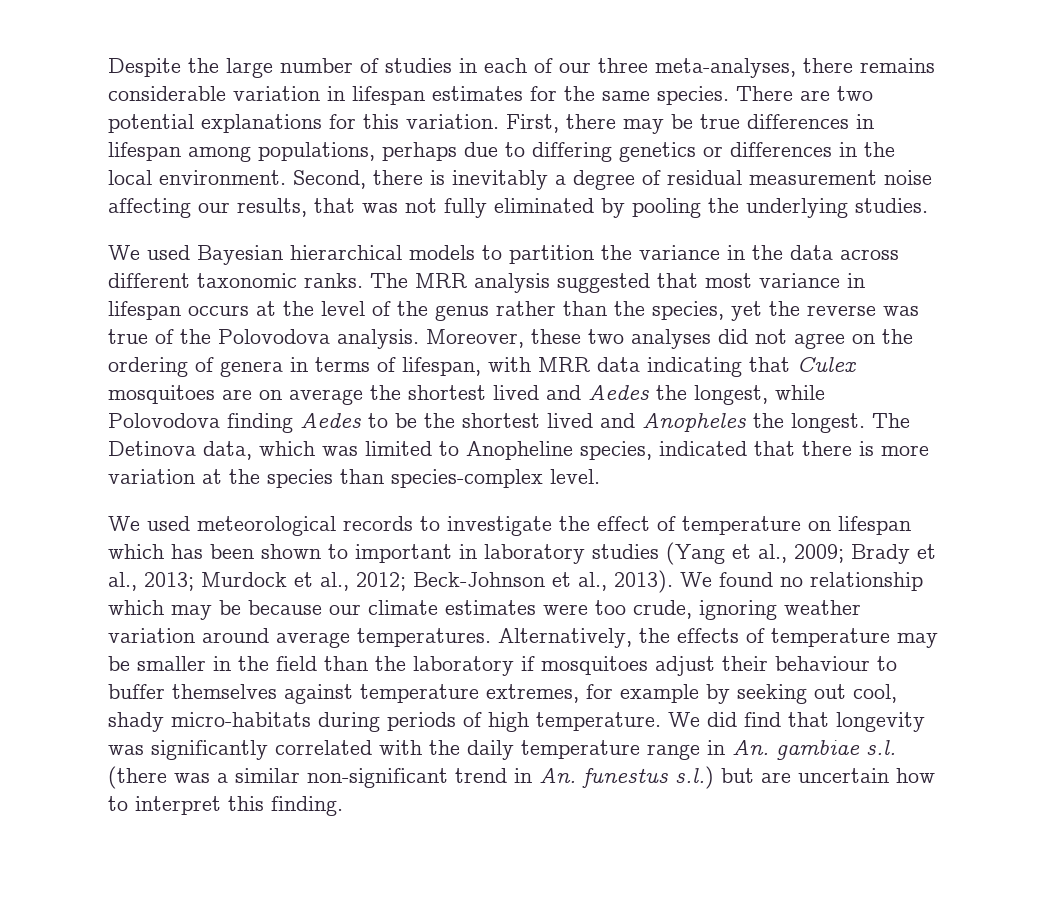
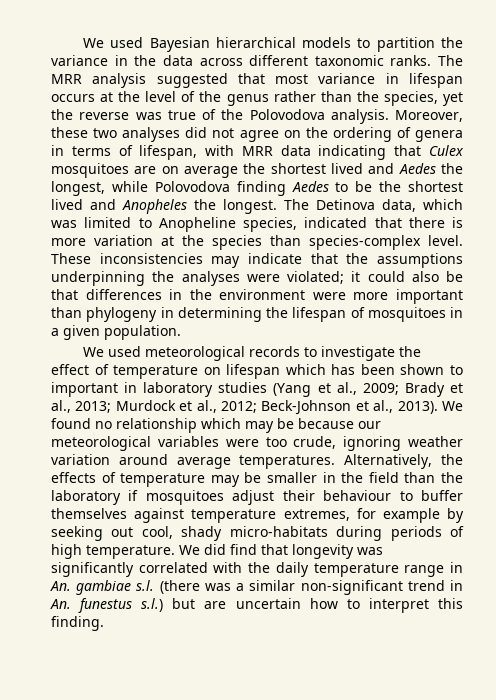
- Despite the large number of studies in each of our three meta-analyses, there remains considerable variation in lifespan estimates for the same species. There are two potential explanations for this variation. First, there may be true differences in lifespan among populations, perhaps due to differing genetics or differences in the local environment. Second, there is inevitably a degree of residual measurement noise affecting our results, that was not fully eliminated by pooling the underlying studies.
+ These inconsistencies may indicate that the assumptions underpinning the analyses were violated; it could also be that differences in the environment were more important than phylogeny in determining the lifespan of mosquitoes in a given population.
- We found no relationship which may be because our climate estimates were too crude, ignoring weather variation around average temperatures.
+ We found no relationship which may be because our meteorological variables were too crude, ignoring weather variation around average temperatures.

